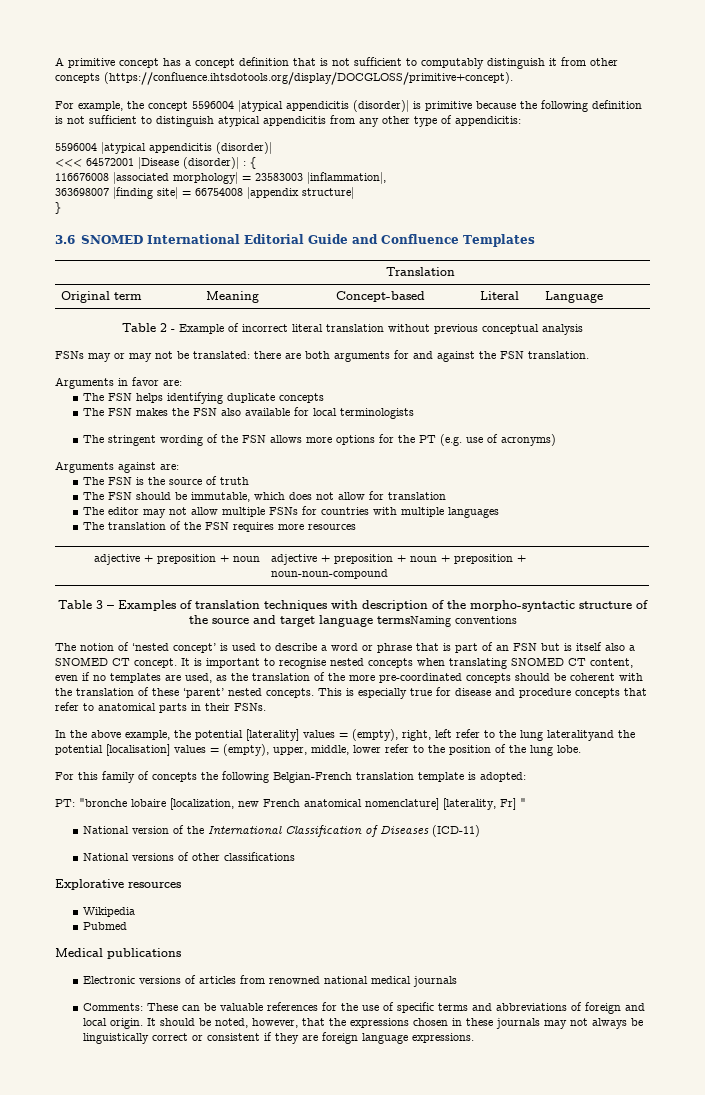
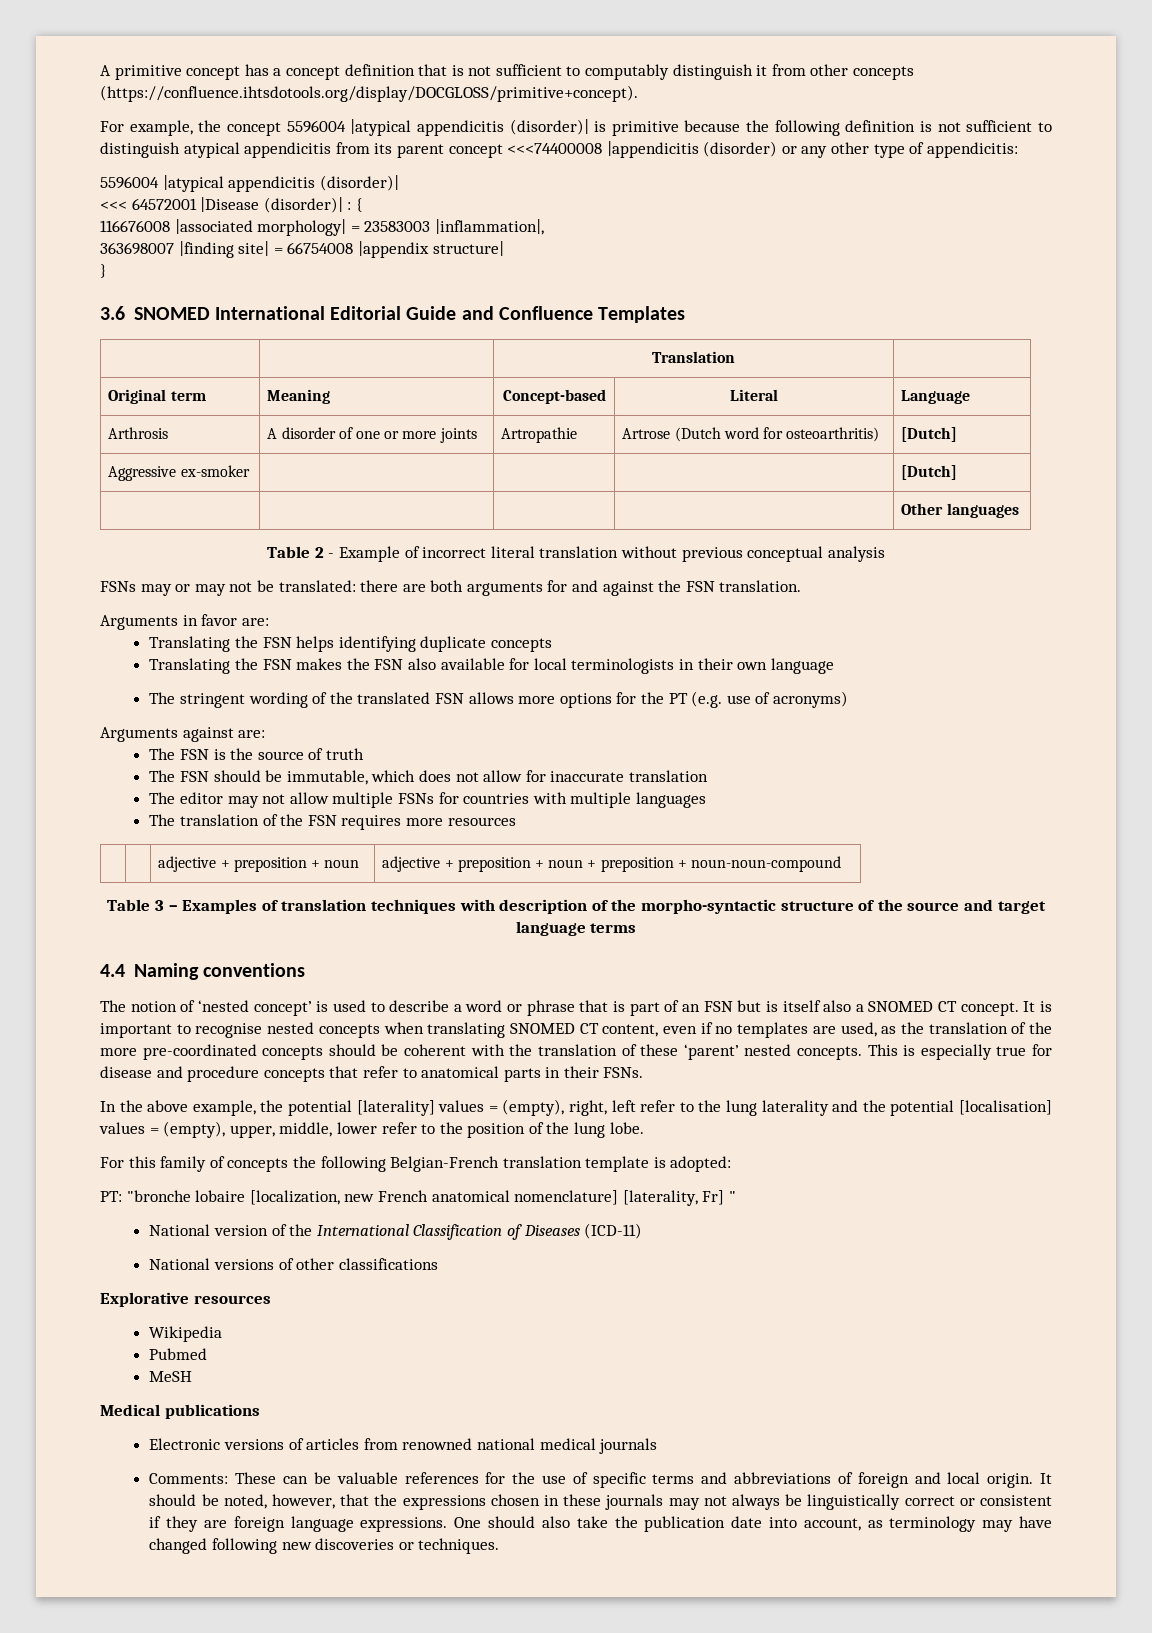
- For example, the concept 5596004 |atypical appendicitis (disorder)| is primitive because the following definition is not sufficient to distinguish atypical appendicitis from any other type of appendicitis:
+ For example, the concept 5596004 |atypical appendicitis (disorder)| is primitive because the following definition is not sufficient to distinguish atypical appendicitis from its parent concept <<<74400008 |appendicitis (disorder) or any other type of appendicitis:
+ Arthrosis | A disorder of one or more joints | Artropathie | Artrose (Dutch word for osteoarthritis) | [Dutch]
+ Aggressive ex-smoker | | | | [Dutch]
+ | | | | Other languages
- The FSN helps identifying duplicate concepts
+ Translating the FSN helps identifying duplicate concepts
- The FSN makes the FSN also available for local terminologists
+ Translating the FSN makes the FSN also available for local terminologists in their own language
- The stringent wording of the FSN allows more options for the PT (e.g. use of acronyms)
+ The stringent wording of the translated FSN allows more options for the PT (e.g. use of acronyms)
- The FSN should be immutable, which does not allow for translation
+ The FSN should be immutable, which does not allow for inaccurate translation
- Table 3 – Examples of translation techniques with description of the morpho-syntactic structure of the source and target language termsNaming conventions
+ Table 3 – Examples of translation techniques with description of the morpho-syntactic structure of the source and target language terms
+ 4.4 Naming conventions
- In the above example, the potential [laterality] values = (empty), right, left refer to the lung lateralityand the potential [localisation] values = (empty), upper, middle, lower refer to the position of the lung lobe.
+ In the above example, the potential [laterality] values = (empty), right, left refer to the lung laterality and the potential [localisation] values = (empty), upper, middle, lower refer to the position of the lung lobe.
+ MeSH
+ One should also take the publication date into account, as terminology may have changed following new discoveries or techniques.

